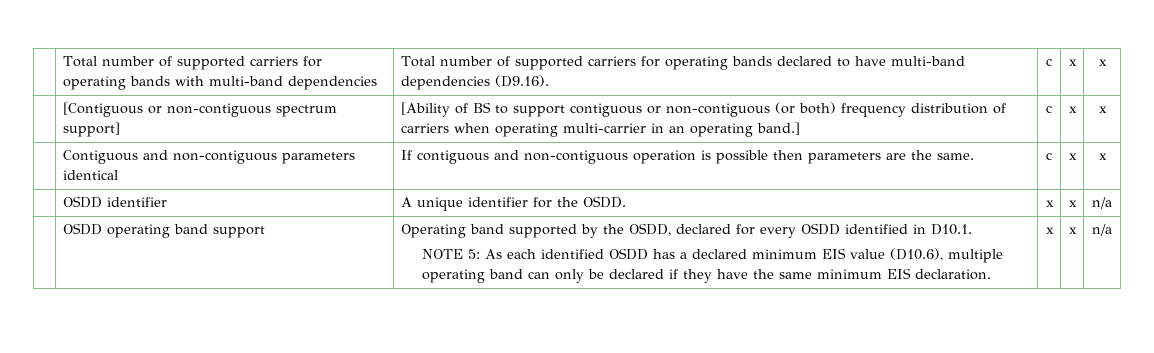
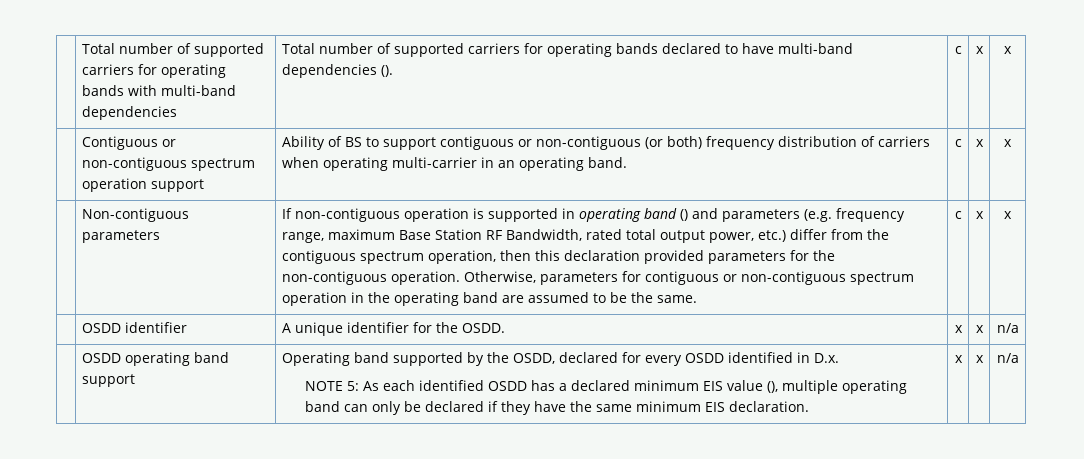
- | Total number of supported carriers for operating bands with multi-band dependencies | Total number of supported carriers for operating bands declared to have multi-band dependencies (D9.16). | c | x | x
- | [Contiguous or non-contiguous spectrum support] | [Ability of BS to support contiguous or non-contiguous (or both) frequency distribution of carriers when operating multi-carrier in an operating band.] | c | x | x
- | Contiguous and non-contiguous parameters identical | If contiguous and non-contiguous operation is possible then parameters are the same. | c | x | x
+ | Total number of supported carriers for operating bands with multi-band dependencies | Total number of supported carriers for operating bands declared to have multi-band dependencies (). | c | x | x
+ | Contiguous or non-contiguous spectrum operation support | Ability of BS to support contiguous or non-contiguous (or both) frequency distribution of carriers when operating multi-carrier in an operating band. | c | x | x
+ | Non-contiguous parameters | If non-contiguous operation is supported in operating band () and parameters (e.g. frequency range, maximum Base Station RF Bandwidth, rated total output power, etc.) differ from the contiguous spectrum operation, then this declaration provided parameters for the non-contiguous operation. Otherwise, parameters for contiguous or non-contiguous spectrum operation in the operating band are assumed to be the same. | c | x | x
- Operating band supported by the OSDD, declared for every OSDD identified in D10.1.
+ Operating band supported by the OSDD, declared for every OSDD identified in D.x.
- NOTE 5: As each identified OSDD has a declared minimum EIS value (D10.6), multiple operating band can only be declared if they have the same minimum EIS declaration.
+ NOTE 5: As each identified OSDD has a declared minimum EIS value (), multiple operating band can only be declared if they have the same minimum EIS declaration.

